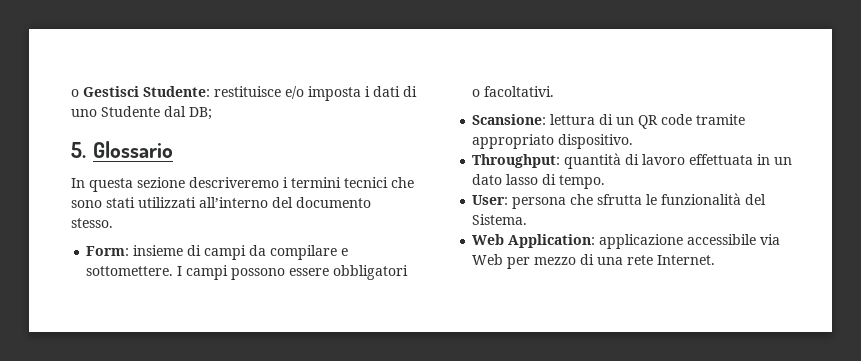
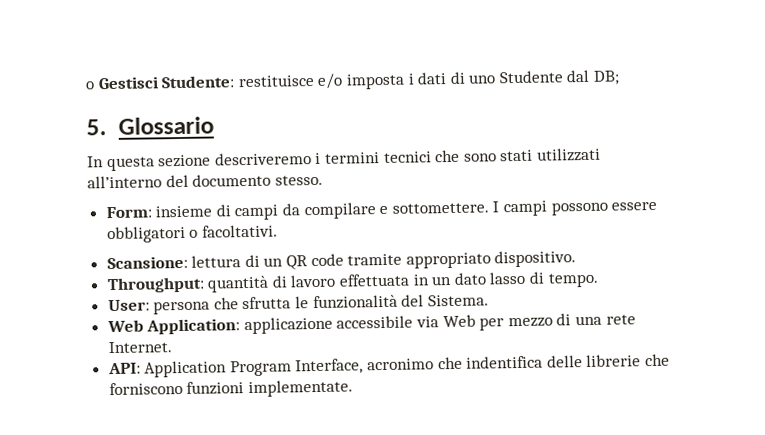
+ API: Application Program Interface, acronimo che indentifica delle librerie che forniscono funzioni implementate.

